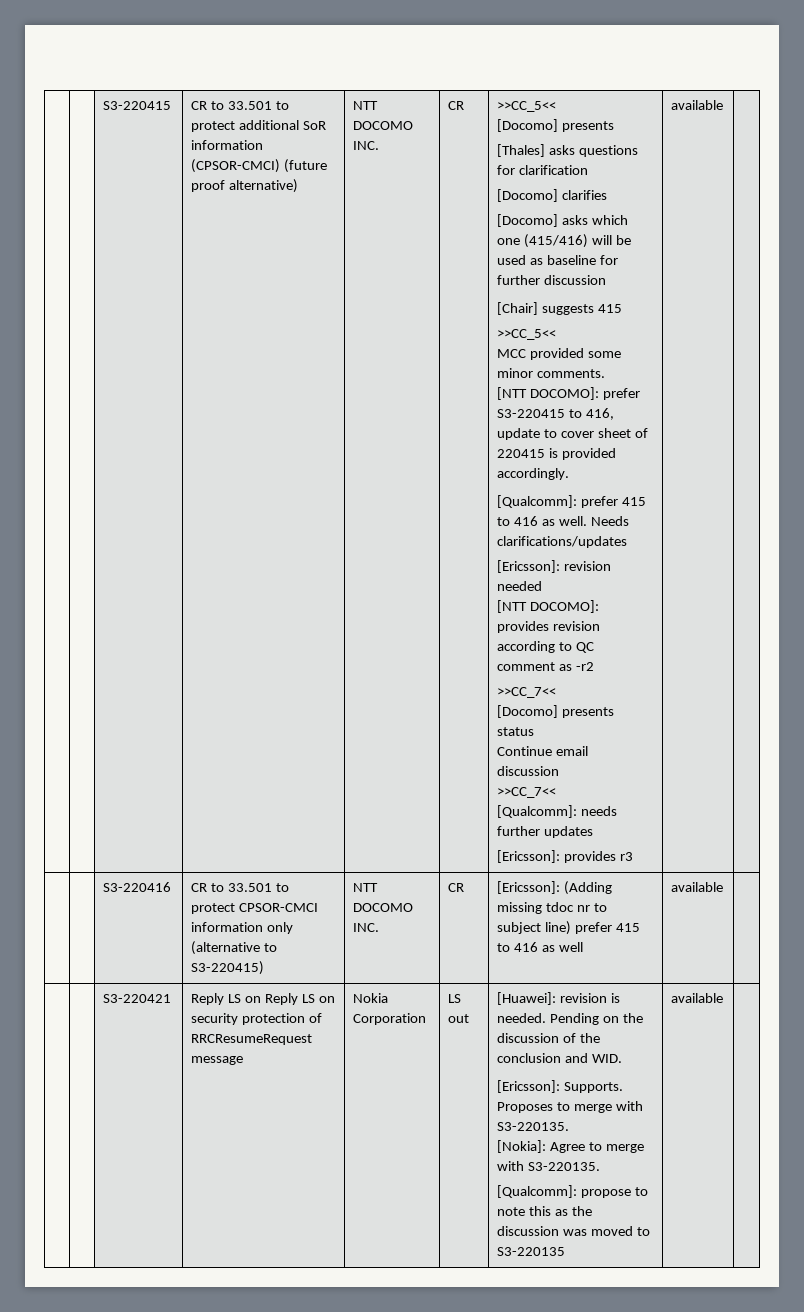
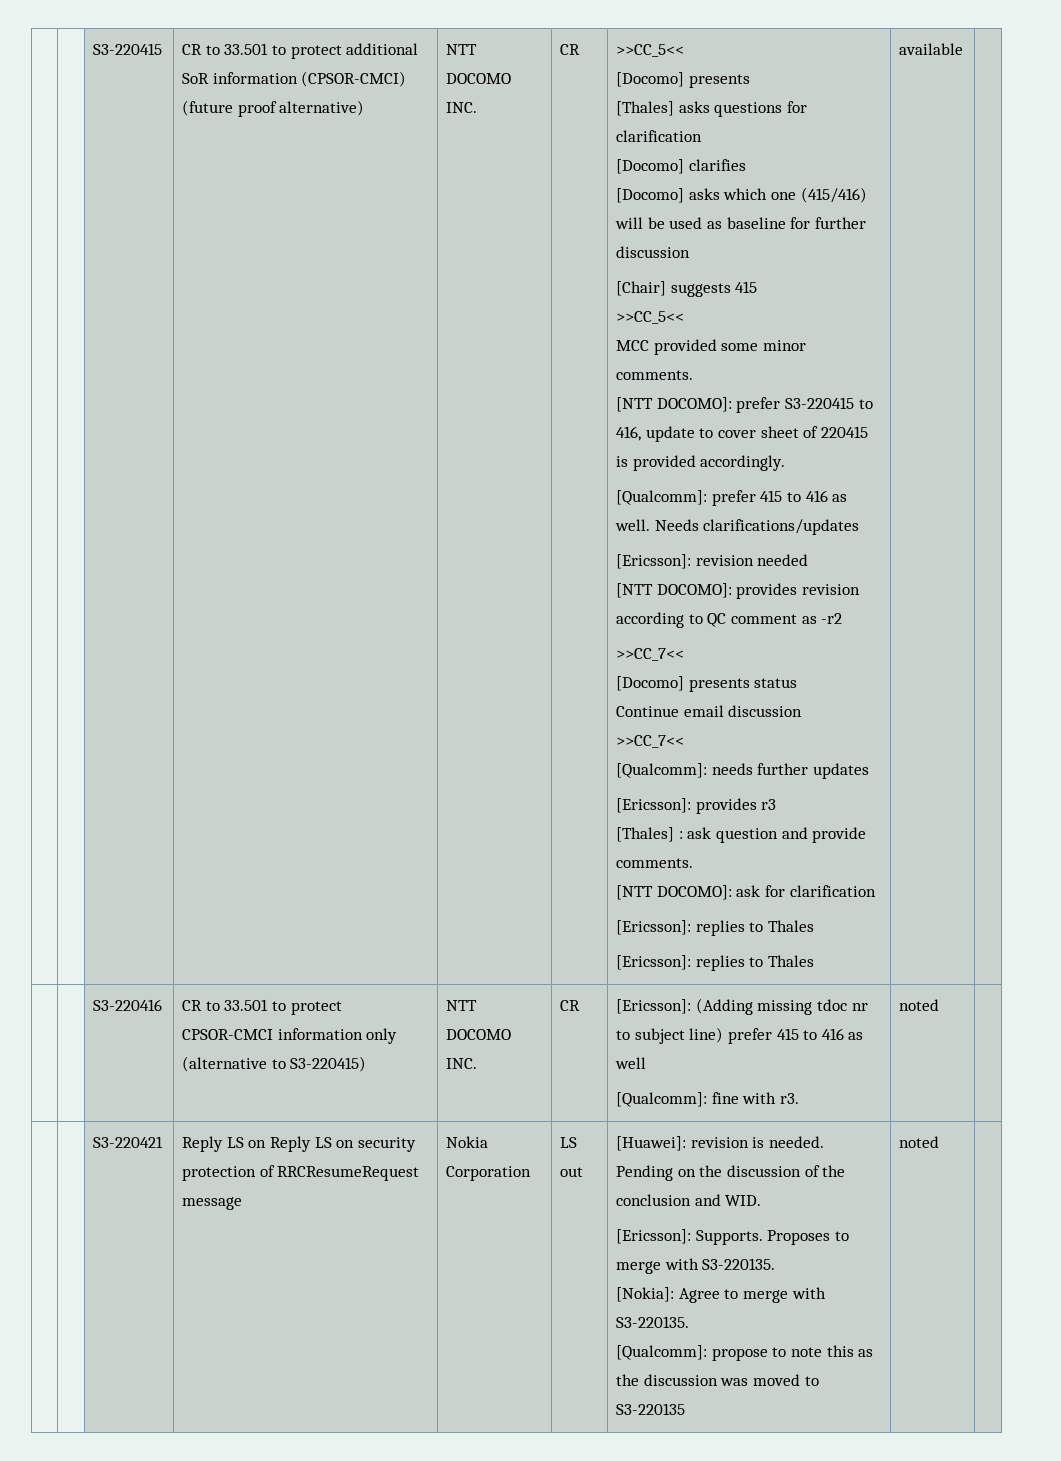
+ [Thales] : ask question and provide comments.
+ [NTT DOCOMO]: ask for clarification
+ [Ericsson]: replies to Thales
+ [Ericsson]: replies to Thales
- | | S3-220416 | CR to 33.501 to protect CPSOR-CMCI information only (alternative to S3-220415) | NTT DOCOMO INC. | CR | [Ericsson]: (Adding missing tdoc nr to subject line) prefer 415 to 416 as well | available |
+ | | S3-220416 | CR to 33.501 to protect CPSOR-CMCI information only (alternative to S3-220415) | NTT DOCOMO INC. | CR | [Ericsson]: (Adding missing tdoc nr to subject line) prefer 415 to 416 as well
+ [Qualcomm]: fine with r3. | noted |
- [Qualcomm]: propose to note this as the discussion was moved to S3-220135 | available
+ [Qualcomm]: propose to note this as the discussion was moved to S3-220135 | noted

